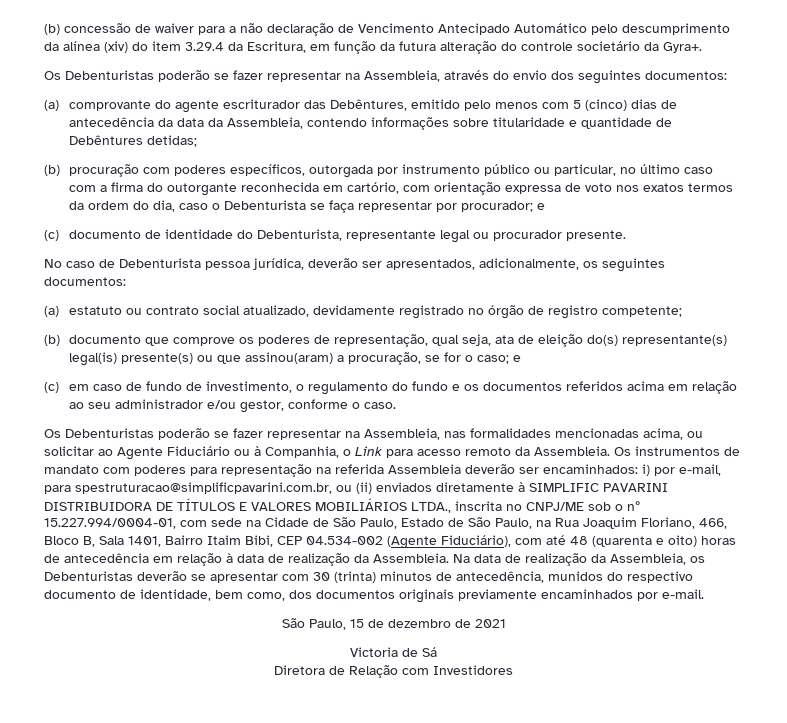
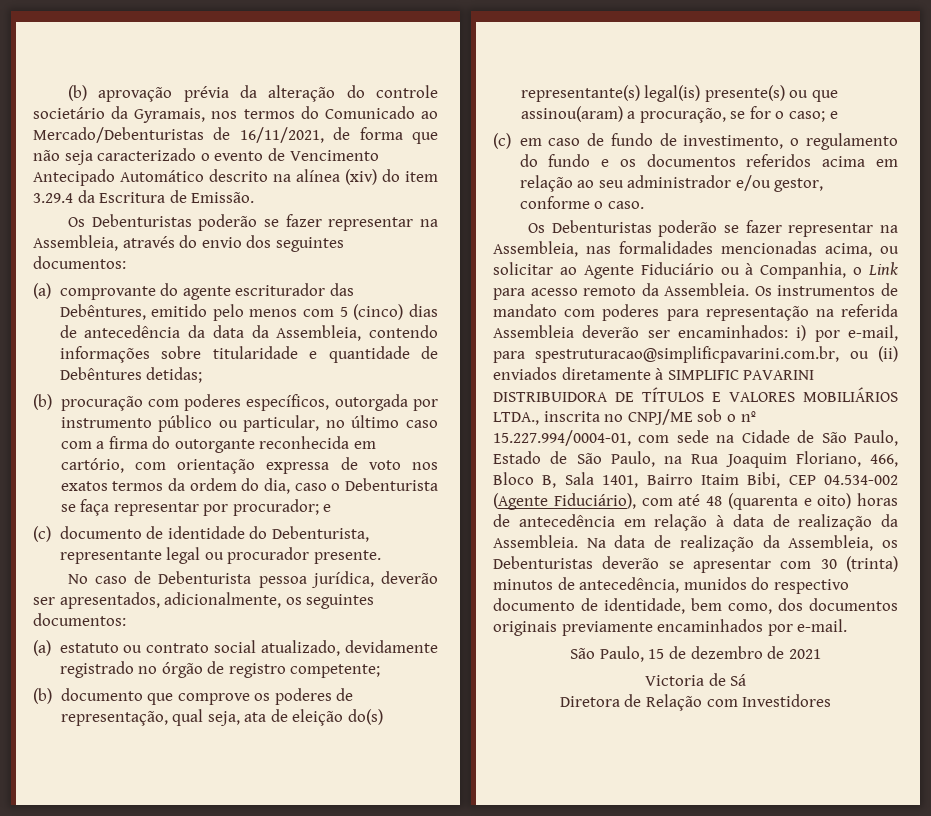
- (b) concessão de waiver para a não declaração de Vencimento Antecipado Automático pelo descumprimento da alínea (xiv) do item 3.29.4 da Escritura, em função da futura alteração do controle societário da Gyra+.
+ (b) aprovação prévia da alteração do controle societário da Gyramais, nos termos do Comunicado ao Mercado/Debenturistas de 16/11/2021, de forma que não seja caracterizado o evento de Vencimento Antecipado Automático descrito na alínea (xiv) do item 3.29.4 da Escritura de Emissão.

